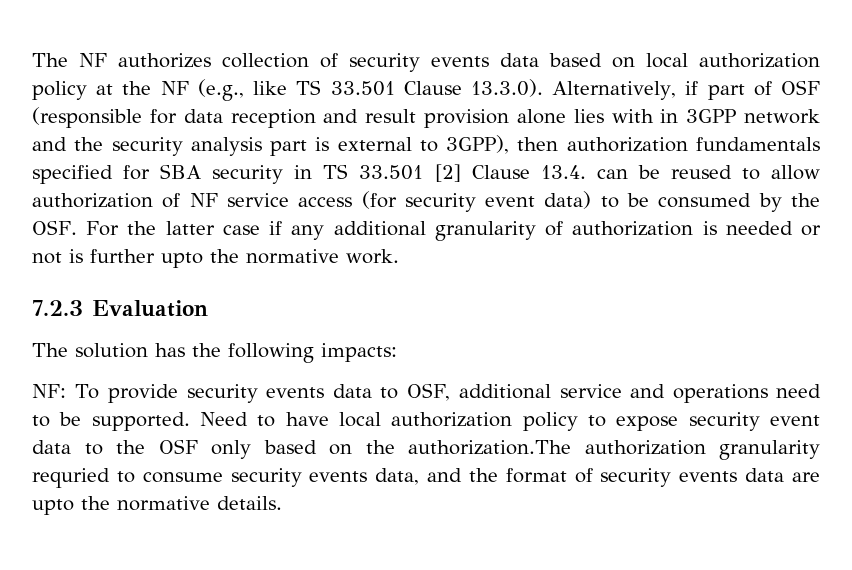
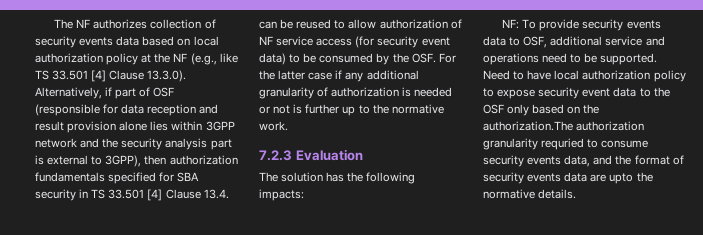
- The NF authorizes collection of security events data based on local authorization policy at the NF (e.g., like TS 33.501 Clause 13.3.0). Alternatively, if part of OSF (responsible for data reception and result provision alone lies with in 3GPP network and the security analysis part is external to 3GPP), then authorization fundamentals specified for SBA security in TS 33.501 [2] Clause 13.4. can be reused to allow authorization of NF service access (for security event data) to be consumed by the OSF. For the latter case if any additional granularity of authorization is needed or not is further upto the normative work.
+ The NF authorizes collection of security events data based on local authorization policy at the NF (e.g., like TS 33.501 [4] Clause 13.3.0). Alternatively, if part of OSF (responsible for data reception and result provision alone lies within 3GPP network and the security analysis part is external to 3GPP), then authorization fundamentals specified for SBA security in TS 33.501 [4] Clause 13.4. can be reused to allow authorization of NF service access (for security event data) to be consumed by the OSF. For the latter case if any additional granularity of authorization is needed or not is further up to the normative work.

